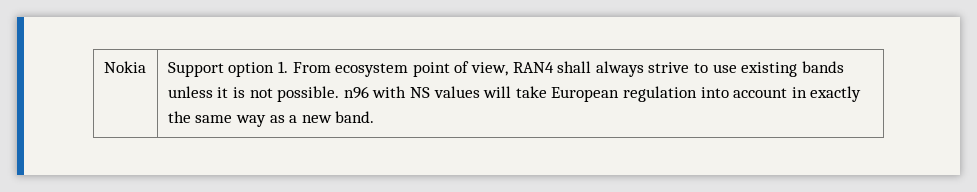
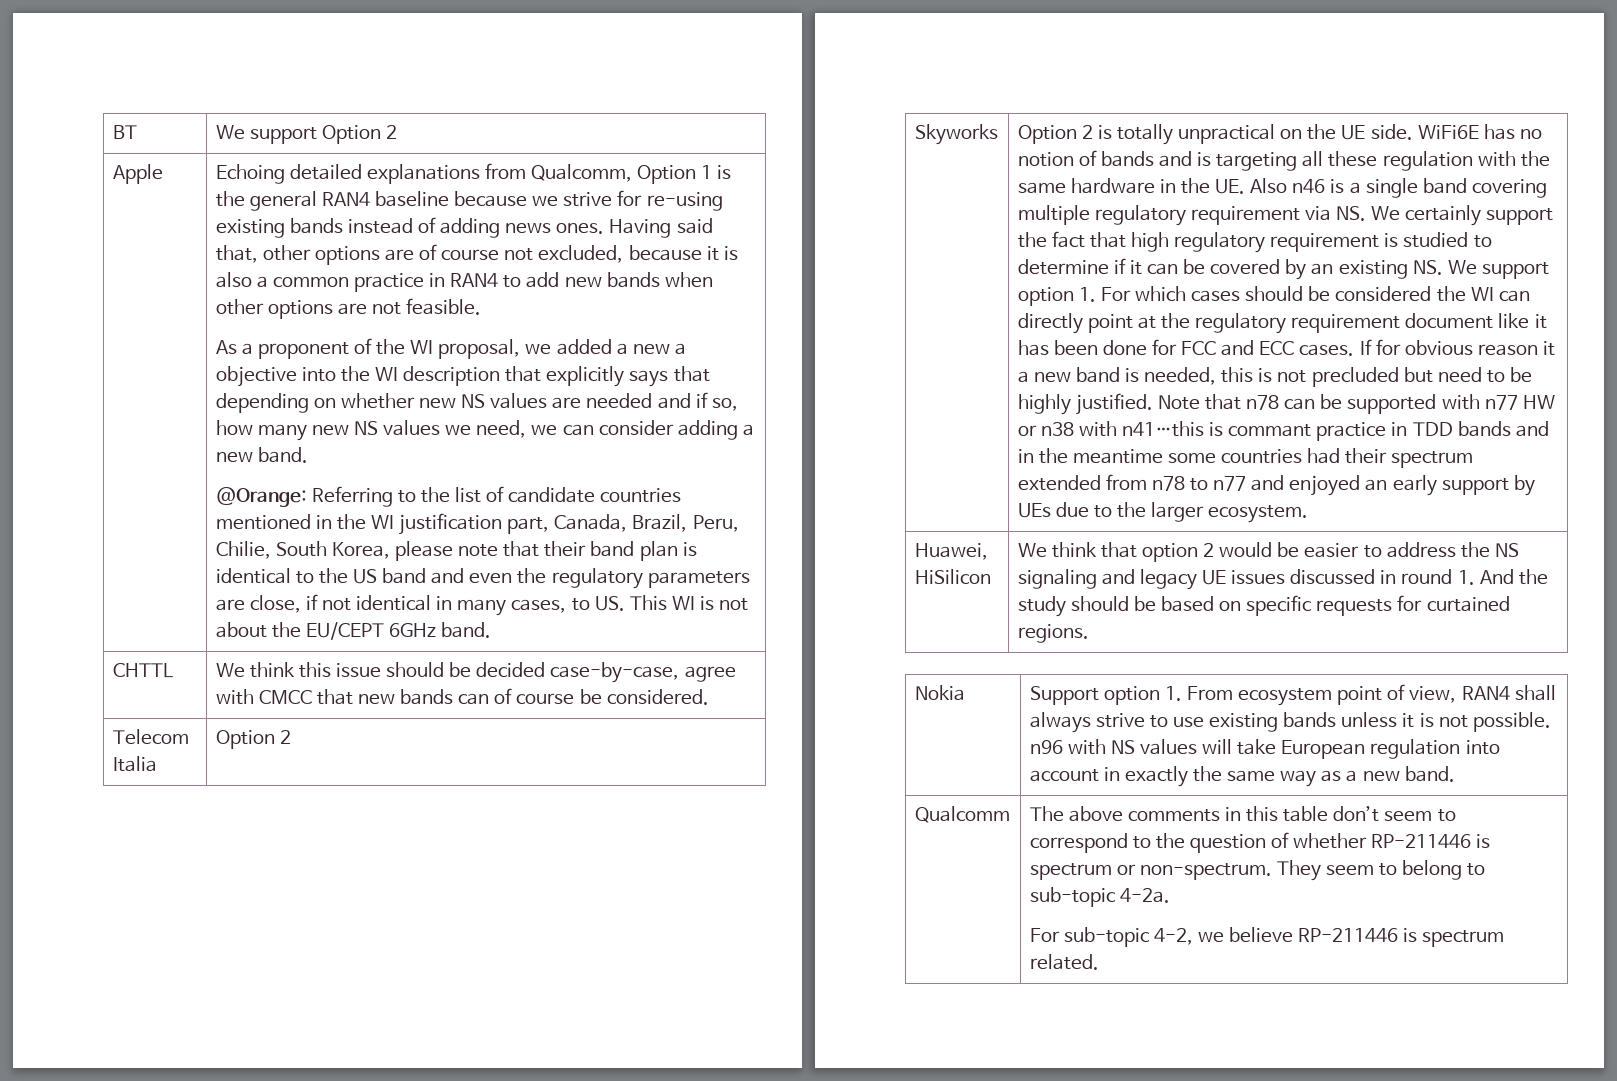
+ BT | We support Option 2
+ Apple | Echoing detailed explanations from Qualcomm, Option 1 is the general RAN4 baseline because we strive for re-using existing bands instead of adding news ones. Having said that, other options are of course not excluded, because it is also a common practice in RAN4 to add new bands when other options are not feasible.
+ As a proponent of the WI proposal, we added a new a objective into the WI description that explicitly says that depending on whether new NS values are needed and if so, how many new NS values we need, we can consider adding a new band.
+ @Orange: Referring to the list of candidate countries mentioned in the WI justification part, Canada, Brazil, Peru, Chilie, South Korea, please note that their band plan is identical to the US band and even the regulatory parameters are close, if not identical in many cases, to US. This WI is not about the EU/CEPT 6GHz band.
+ CHTTL | We think this issue should be decided case-by-case, agree with CMCC that new bands can of course be considered.
+ Telecom Italia | Option 2
+ Skyworks | Option 2 is totally unpractical on the UE side. WiFi6E has no notion of bands and is targeting all these regulation with the same hardware in the UE. Also n46 is a single band covering multiple regulatory requirement via NS. We certainly support the fact that high regulatory requirement is studied to determine if it can be covered by an existing NS. We support option 1. For which cases should be considered the WI can directly point at the regulatory requirement document like it has been done for FCC and ECC cases. If for obvious reason it a new band is needed, this is not precluded but need to be highly justified. Note that n78 can be supported with n77 HW or n38 with n41…this is commant practice in TDD bands and in the meantime some countries had their spectrum extended from n78 to n77 and enjoyed an early support by UEs due to the larger ecosystem.
+ Huawei, HiSilicon | We think that option 2 would be easier to address the NS signaling and legacy UE issues discussed in round 1. And the study should be based on specific requests for curtained regions.
+ Qualcomm | The above comments in this table don’t seem to correspond to the question of whether RP-211446 is spectrum or non-spectrum. They seem to belong to sub-topic 4-2a.
+ For sub-topic 4-2, we believe RP-211446 is spectrum related.

